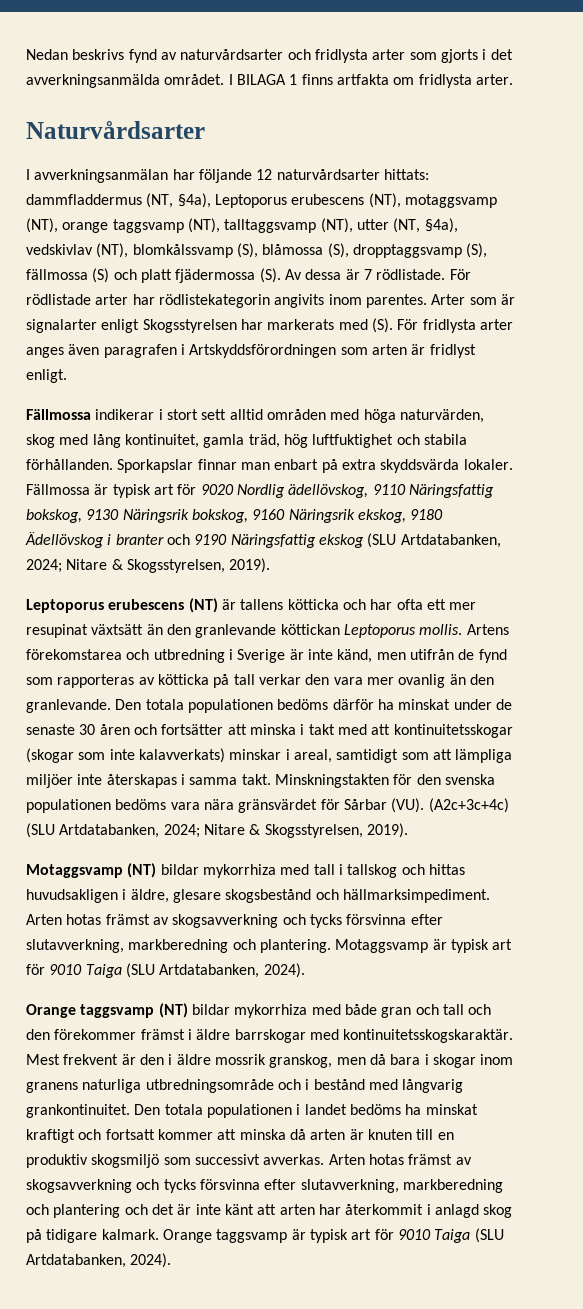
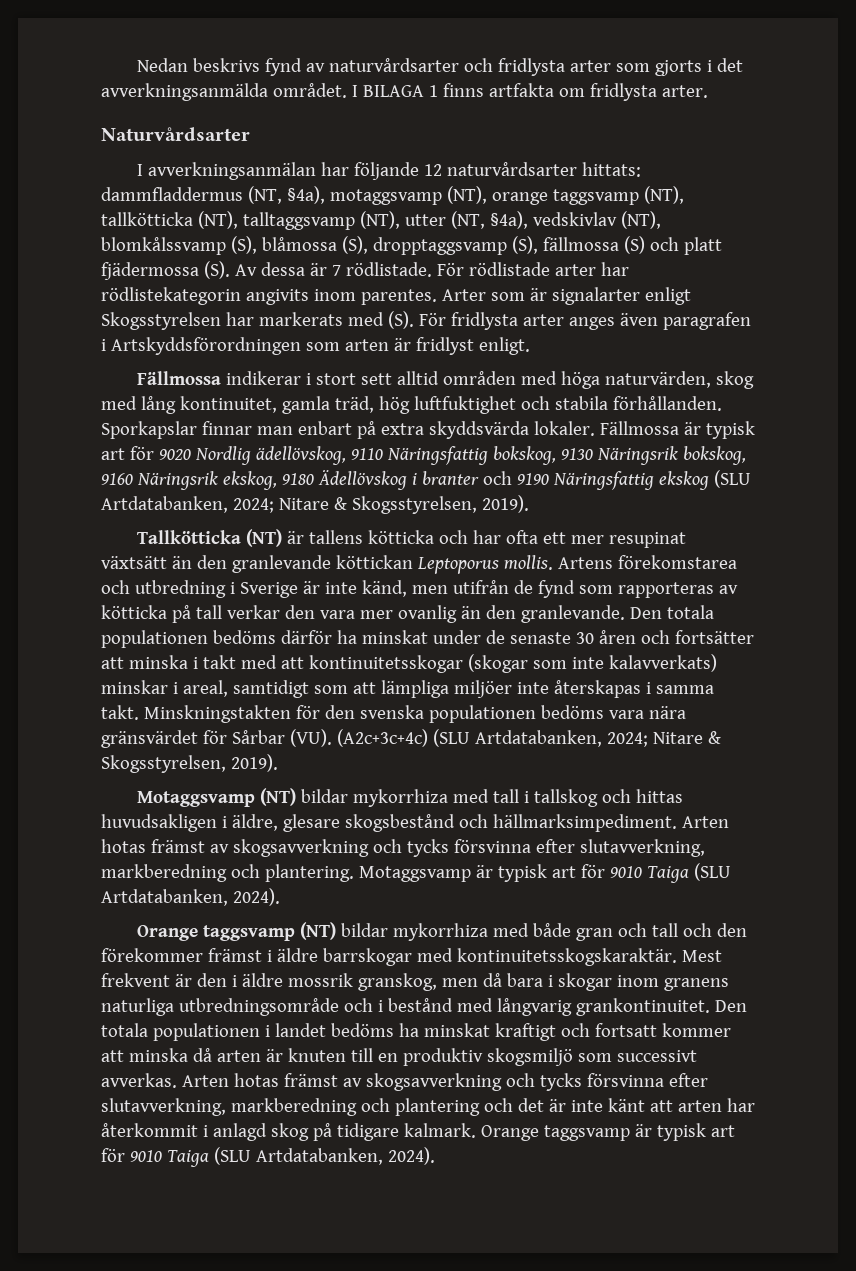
- I avverkningsanmälan har följande 12 naturvårdsarter hittats: dammfladdermus (NT, §4a), Leptoporus erubescens (NT), motaggsvamp (NT), orange taggsvamp (NT), talltaggsvamp (NT), utter (NT, §4a), vedskivlav (NT), blomkålssvamp (S), blåmossa (S), dropptaggsvamp (S), fällmossa (S) och platt fjädermossa (S). Av dessa är 7 rödlistade.
+ I avverkningsanmälan har följande 12 naturvårdsarter hittats: dammfladdermus (NT, §4a), motaggsvamp (NT), orange taggsvamp (NT), tallkötticka (NT), talltaggsvamp (NT), utter (NT, §4a), vedskivlav (NT), blomkålssvamp (S), blåmossa (S), dropptaggsvamp (S), fällmossa (S) och platt fjädermossa (S). Av dessa är 7 rödlistade.
- Leptoporus erubescens (NT) är tallens kötticka och har ofta ett mer resupinat växtsätt än den granlevande köttickan Leptoporus mollis.
+ Tallkötticka (NT) är tallens kötticka och har ofta ett mer resupinat växtsätt än den granlevande köttickan Leptoporus mollis.

